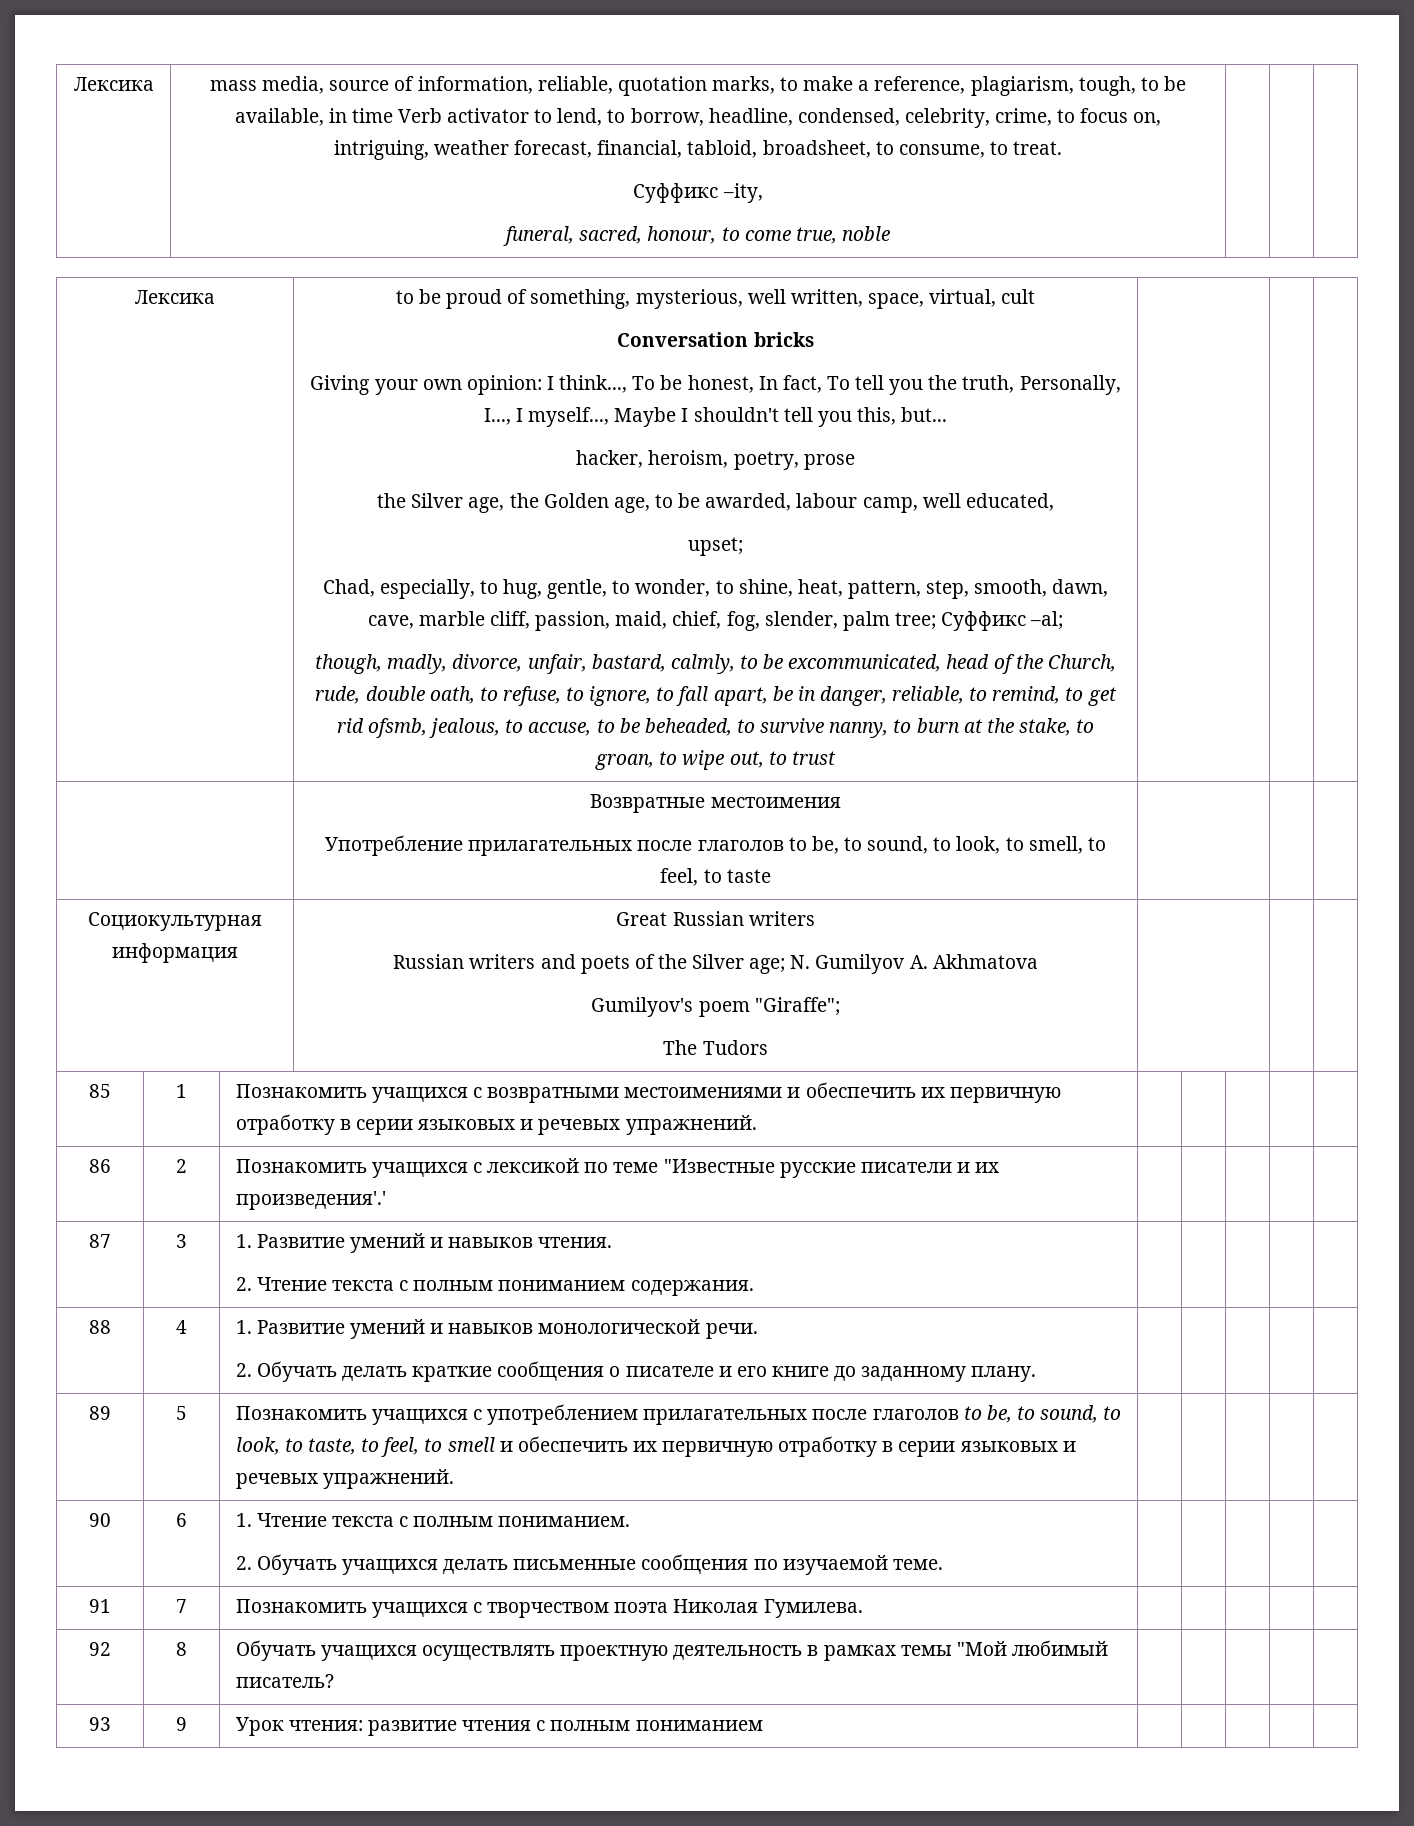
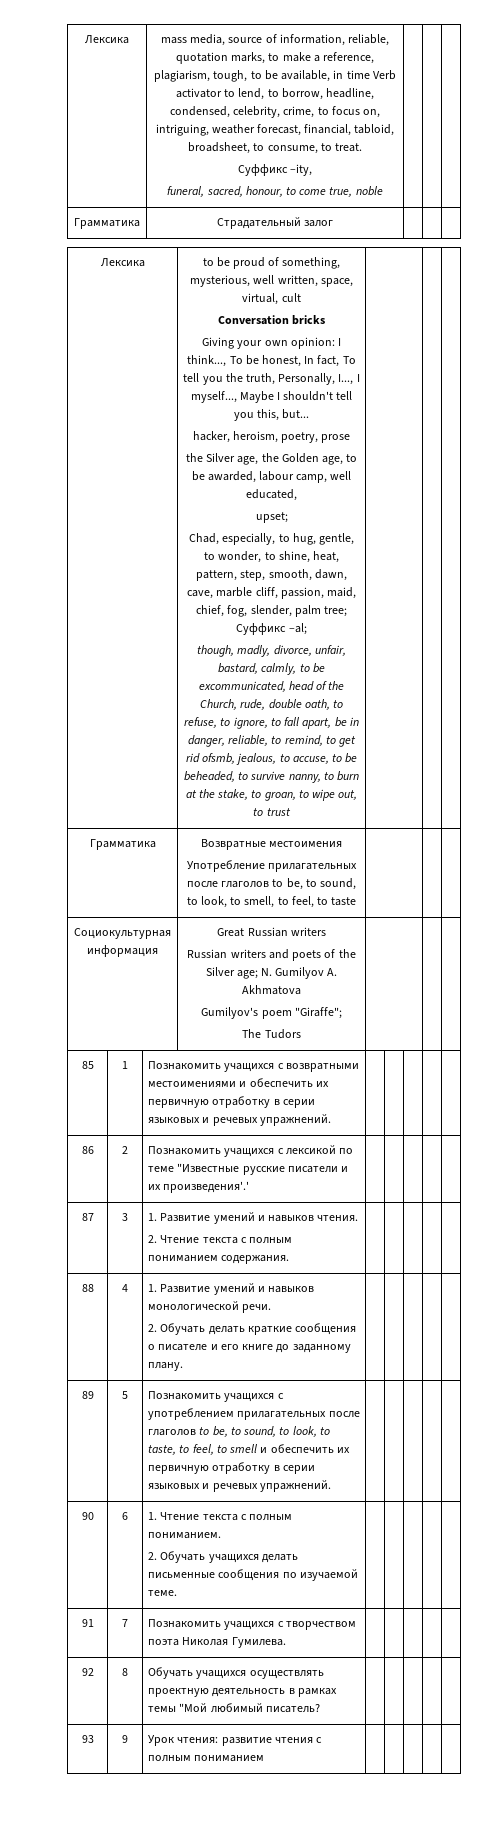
+ Грамматика | Страдательный залог | | |
- | Возвратные местоимения
+ Грамматика | Возвратные местоимения

